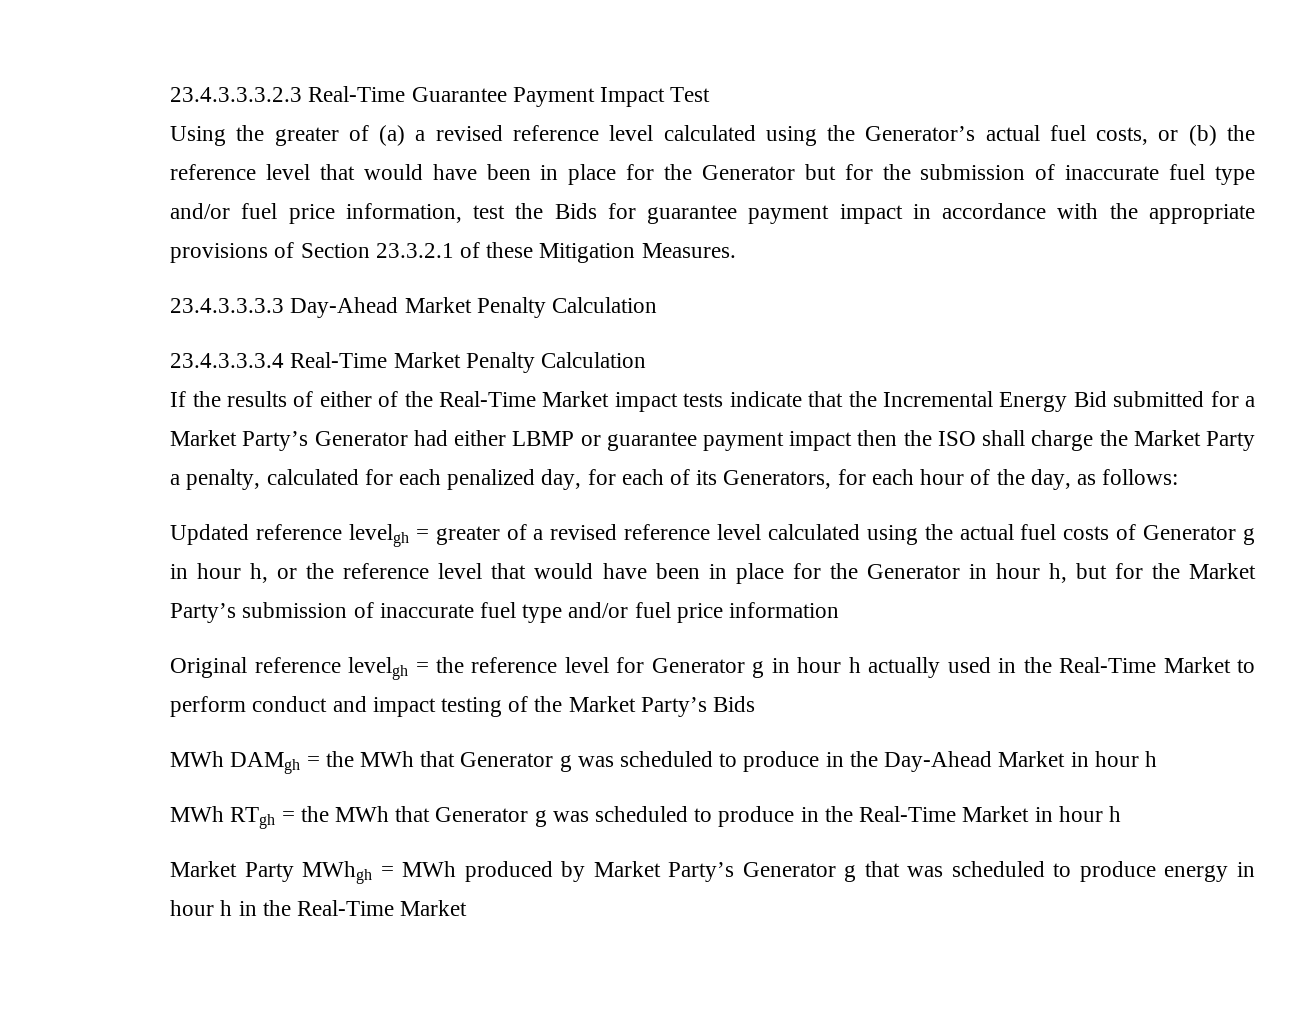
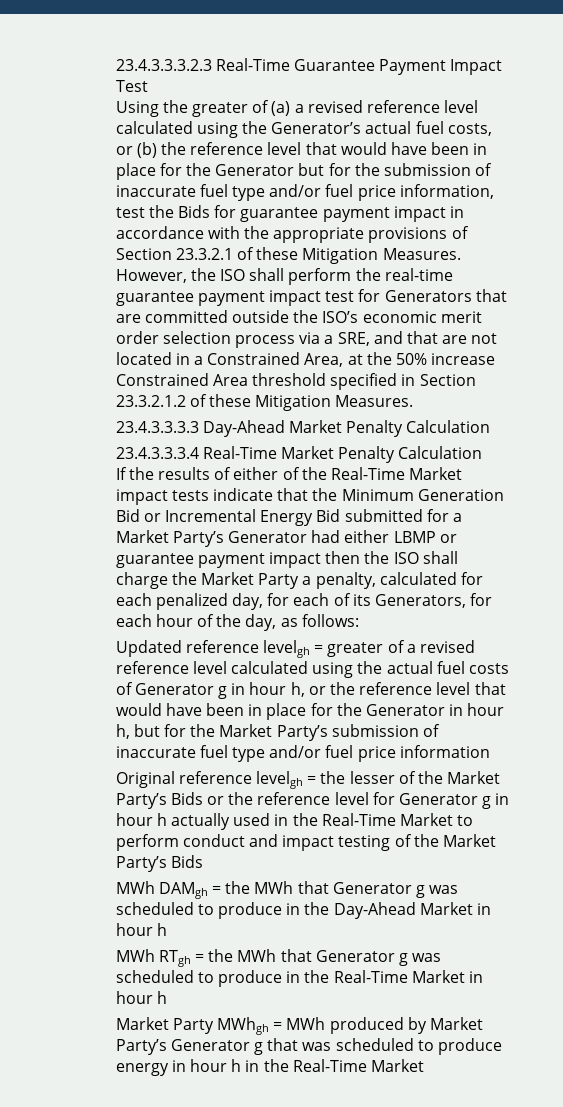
+ However, the ISO shall perform the real-time guarantee payment impact test for Generators that are committed outside the ISO’s economic merit order selection process via a SRE, and that are not located in a Constrained Area, at the 50% increase Constrained Area threshold specified in Section 23.3.2.1.2 of these Mitigation Measures.
- If the results of either of the Real-Time Market impact tests indicate that the Incremental Energy Bid submitted for a Market Party’s Generator had either LBMP or guarantee payment impact then the ISO shall charge the Market Party a penalty, calculated for each penalized day, for each of its Generators, for each hour of the day, as follows:
+ If the results of either of the Real-Time Market impact tests indicate that the Minimum Generation Bid or Incremental Energy Bid submitted for a Market Party’s Generator had either LBMP or guarantee payment impact then the ISO shall charge the Market Party a penalty, calculated for each penalized day, for each of its Generators, for each hour of the day, as follows:
- Original reference levelgh = the reference level for Generator g in hour h actually used in the Real-Time Market to perform conduct and impact testing of the Market Party’s Bids
+ Original reference levelgh = the lesser of the Market Party’s Bids or the reference level for Generator g in hour h actually used in the Real-Time Market to perform conduct and impact testing of the Market Party’s Bids

